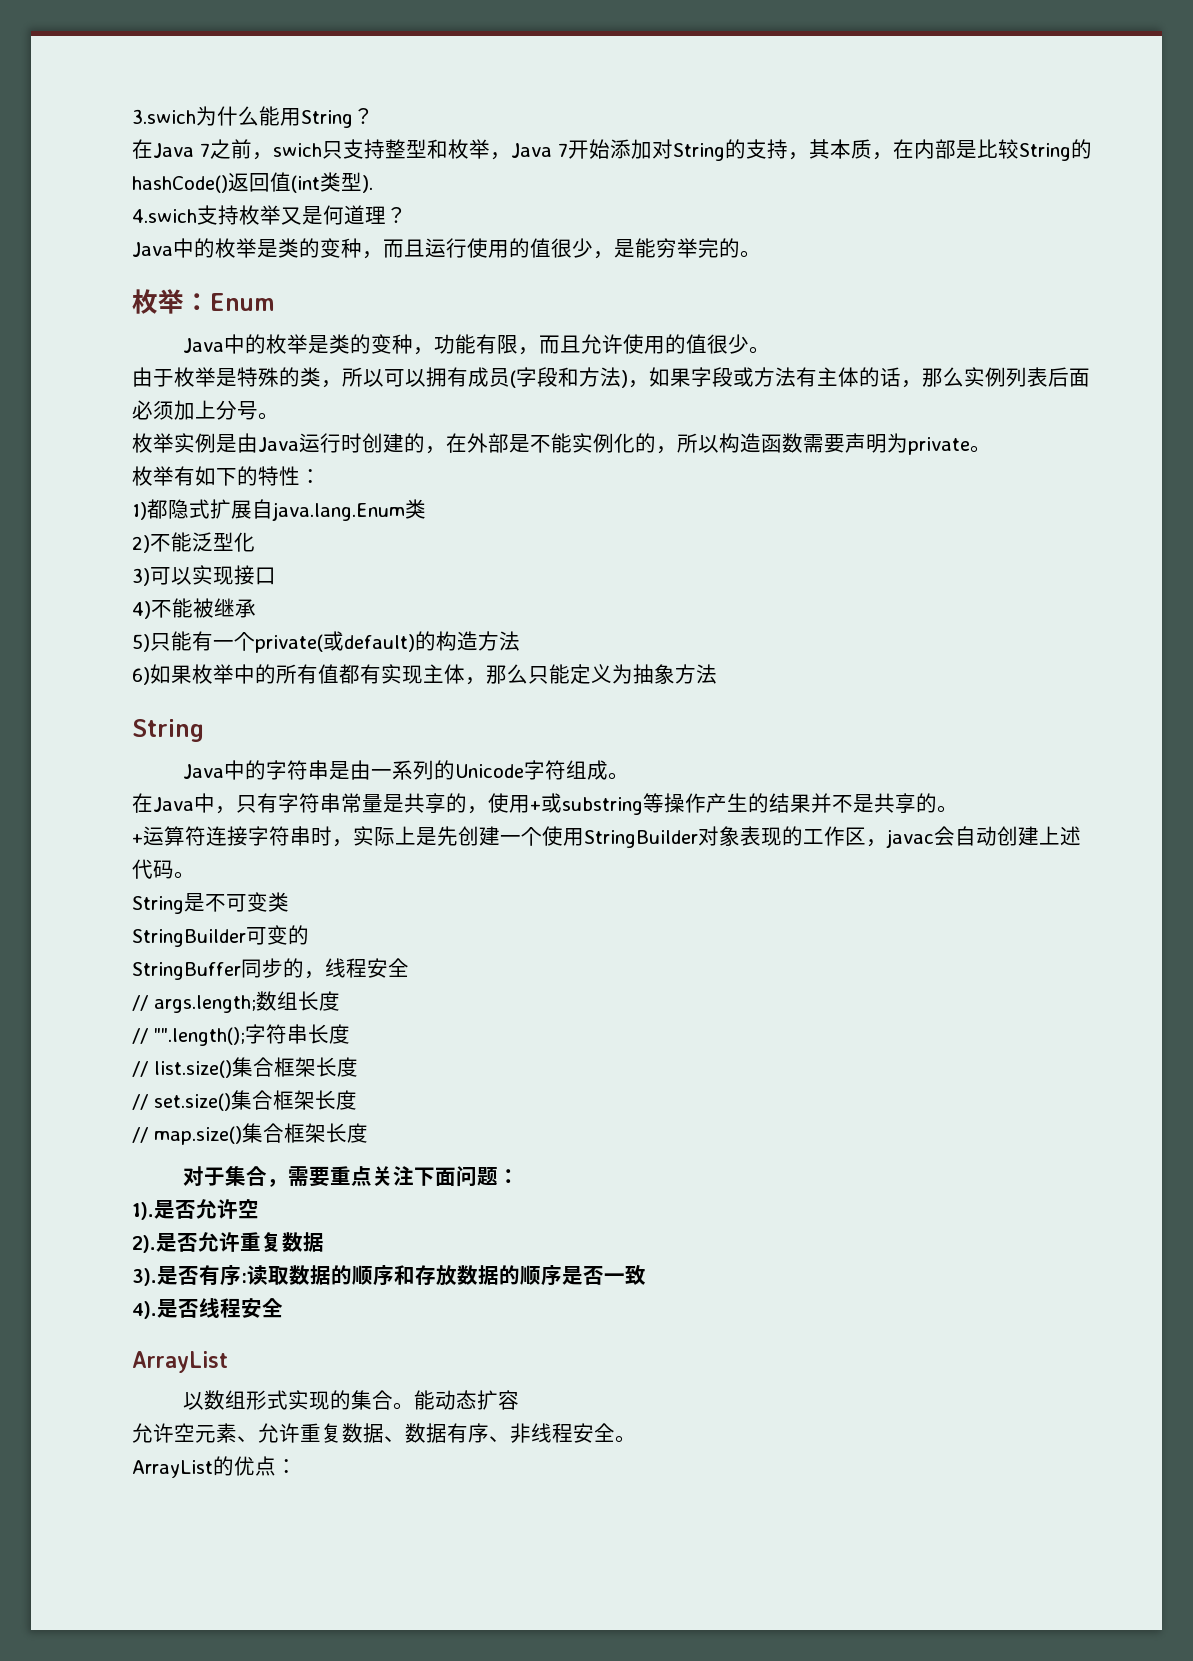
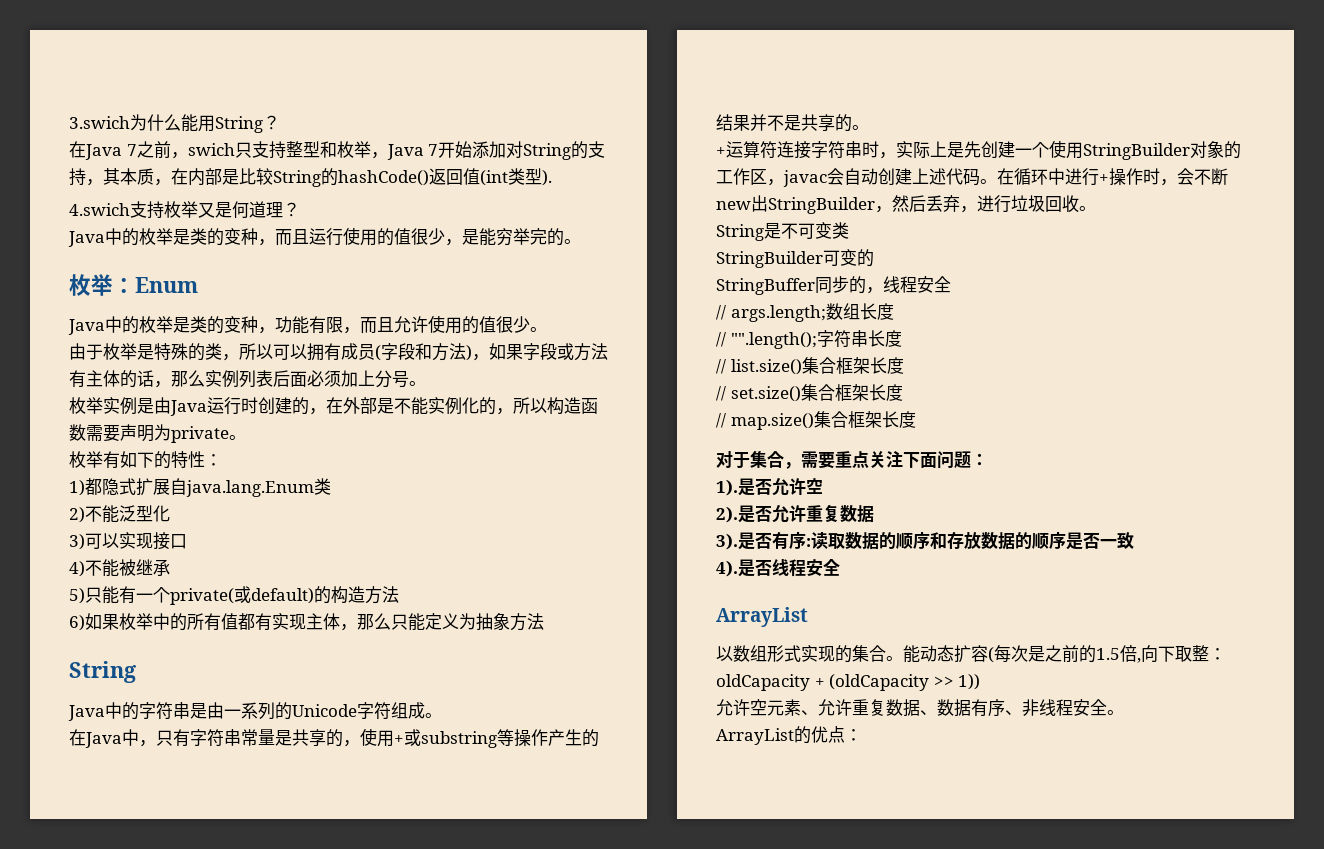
- +运算符连接字符串时，实际上是先创建一个使用StringBuilder对象表现的工作区，javac会自动创建上述代码。
+ +运算符连接字符串时，实际上是先创建一个使用StringBuilder对象的工作区，javac会自动创建上述代码。在循环中进行+操作时，会不断new出StringBuilder，然后丢弃，进行垃圾回收。
- 能动态扩容
+ 能动态扩容(每次是之前的1.5倍,向下取整：oldCapacity + (oldCapacity >> 1))

